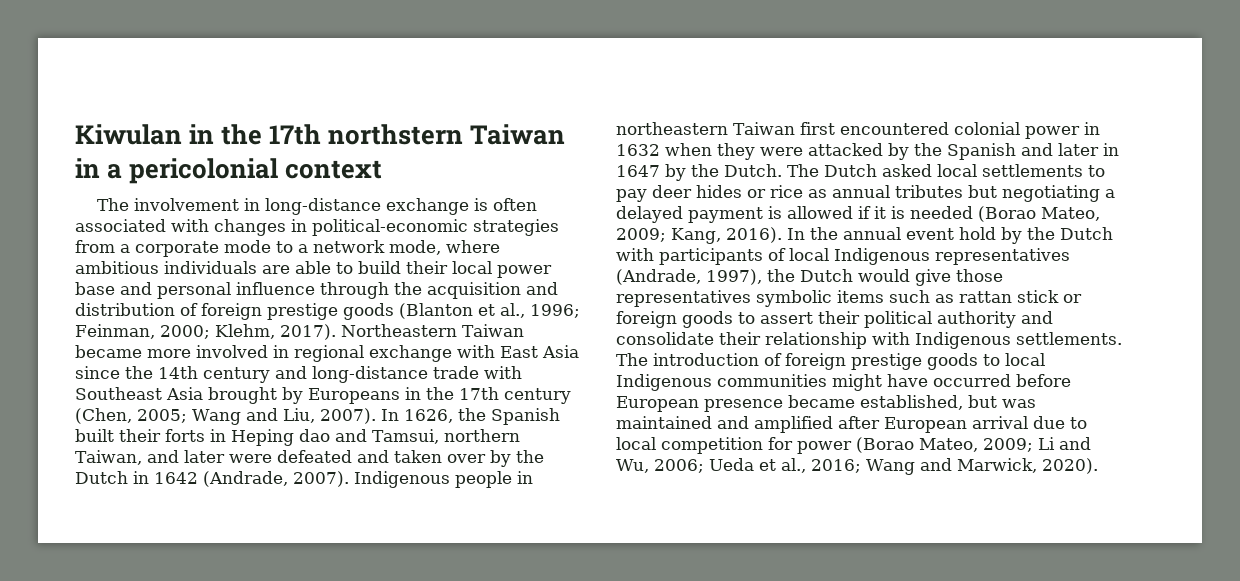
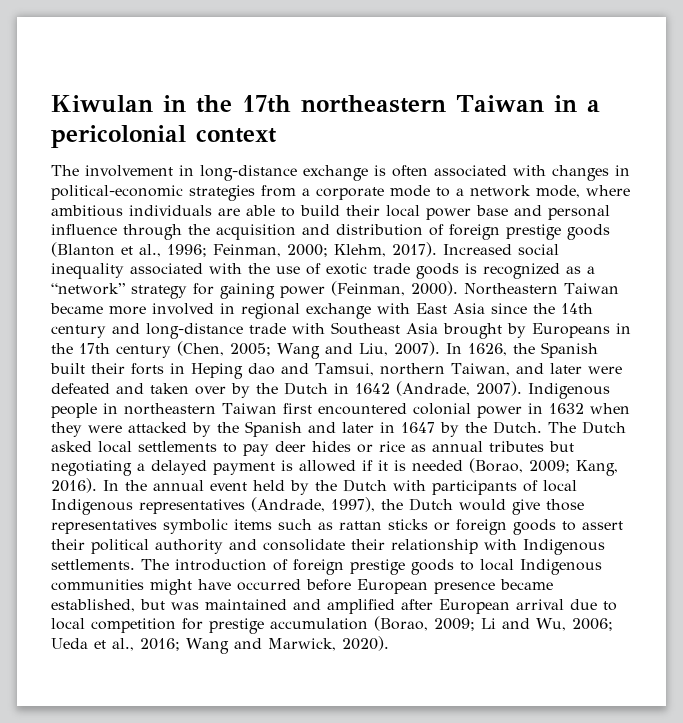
- Kiwulan in the 17th northstern Taiwan in a pericolonial context
+ Kiwulan in the 17th northeastern Taiwan in a pericolonial context
+ Increased social inequality associated with the use of exotic trade goods is recognized as a “network” strategy for gaining power (Feinman, 2000).
- The Dutch asked local settlements to pay deer hides or rice as annual tributes but negotiating a delayed payment is allowed if it is needed (Borao Mateo, 2009; Kang, 2016).
+ The Dutch asked local settlements to pay deer hides or rice as annual tributes but negotiating a delayed payment is allowed if it is needed (Borao, 2009; Kang, 2016).
- In the annual event hold by the Dutch with participants of local Indigenous representatives (Andrade, 1997), the Dutch would give those representatives symbolic items such as rattan stick or foreign goods to assert their political authority and consolidate their relationship with Indigenous settlements.
+ In the annual event held by the Dutch with participants of local Indigenous representatives (Andrade, 1997), the Dutch would give those representatives symbolic items such as rattan sticks or foreign goods to assert their political authority and consolidate their relationship with Indigenous settlements.
- The introduction of foreign prestige goods to local Indigenous communities might have occurred before European presence became established, but was maintained and amplified after European arrival due to local competition for power (Borao Mateo, 2009; Li and Wu, 2006; Ueda et al., 2016; Wang and Marwick, 2020).
+ The introduction of foreign prestige goods to local Indigenous communities might have occurred before European presence became established, but was maintained and amplified after European arrival due to local competition for prestige accumulation (Borao, 2009; Li and Wu, 2006; Ueda et al., 2016; Wang and Marwick, 2020).

